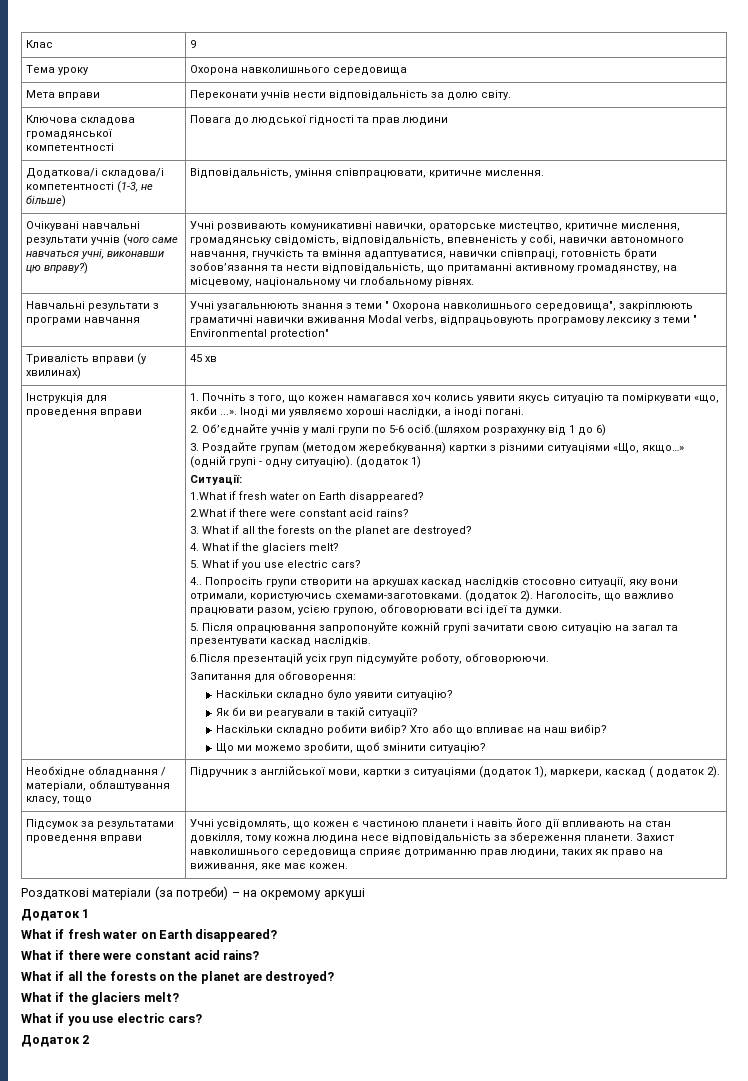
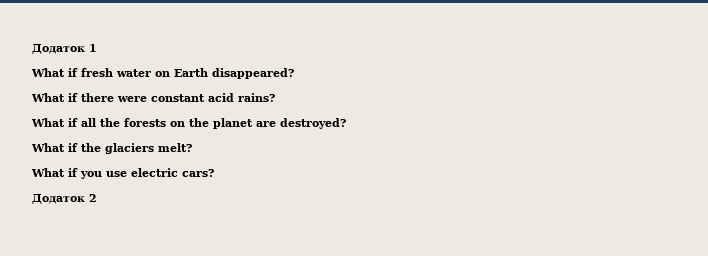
- Клас | 9
- Тема уроку | Охорона навколишнього середовища
- Мета вправи | Переконати учнів нести відповідальність за долю світу.
- Ключова складова громадянської компетентності | Повага до людської гідності та прав людини
- Додаткова/і складова/і компетентності (1-3, не більше) | Відповідальність, уміння співпрацювати, критичне мислення.
- Очікувані навчальні результати учнів (чого саме навчаться учні, виконавши цю вправу?) | Учні розвивають комуникативні навички, ораторське мистецтво, критичне мислення, громадянську свідомість, відповідальність, впевненість у собі, навички автономного навчання, гнучкість та вміння адаптуватися, навички співпраці, готовність брати зобов’язання та нести відповідальність, що притаманні активному громадянству, на місцевому, національному чи глобальному рівнях.
- Навчальні результати з програми навчання | Учні узагальнюють знання з теми " Охорона навколишнього середовища", закріплюють граматичні навички вживання Modal verbs, відпрацьовують програмову лексику з теми " Environmental protection"
- Тривалість вправи (у хвилинах) | 45 хв
- Інструкція для проведення вправи | 1. Почніть з того, що кожен намагався хоч колись уявити якусь ситуацію та поміркувати «що, якби ...». Іноді ми уявляємо хороші наслідки, а іноді погані.
- 2. Об’єднайте учнів у малі групи по 5-6 осіб.(шляхом розрахунку від 1 до 6)
- 3. Роздайте групам (методом жеребкування) картки з різними ситуаціями «Що, якщо…» (одній групі - одну ситуацію). (додаток 1)
- Ситуації:
- 1.What if fresh water on Earth disappeared?
- 2.What if there were constant acid rains?
- 3. What if all the forests on the planet are destroyed?
- 4. What if the glaciers melt?
- 5. What if you use electric cars?
- 4.. Попросіть групи створити на аркушах каскад наслідків стосовно ситуації, яку вони отримали, користуючись схемами-заготовками. (додаток 2). Наголосіть, що важливо працювати разом, усією групою, обговорювати всі ідеї та думки.
- 5. Після опрацювання запропонуйте кожній групі зачитати свою ситуацію на загал та презентувати каскад наслідків.
- 6.Після презентацій усіх груп підсумуйте роботу, обговорюючи.
- Запитання для обговорення:
- Наскільки складно було уявити ситуацію?
- Як би ви реагували в такій ситуації?
- Наскільки складно робити вибір? Хто або що впливає на наш вибір?
- Що ми можемо зробити, щоб змінити ситуацію?
- Необхідне обладнання / матеріали, облаштування класу, тощо | Підручник з англійської мови, картки з ситуаціями (додаток 1), маркери, каскад ( додаток 2).
- Підсумок за результатами проведення вправи | Учні усвідомлять, що кожен є частиною планети і навіть його дії впливають на стан довкілля, тому кожна людина несе відповідальність за збереження планети. Захист навколишнього середовища сприяє дотриманню прав людини, таких як право на виживання, яке має кожен.
- Роздаткові матеріали (за потреби) – на окремому аркуші

